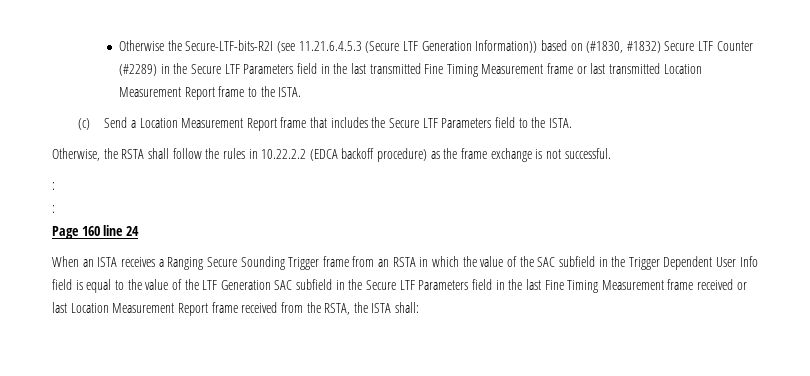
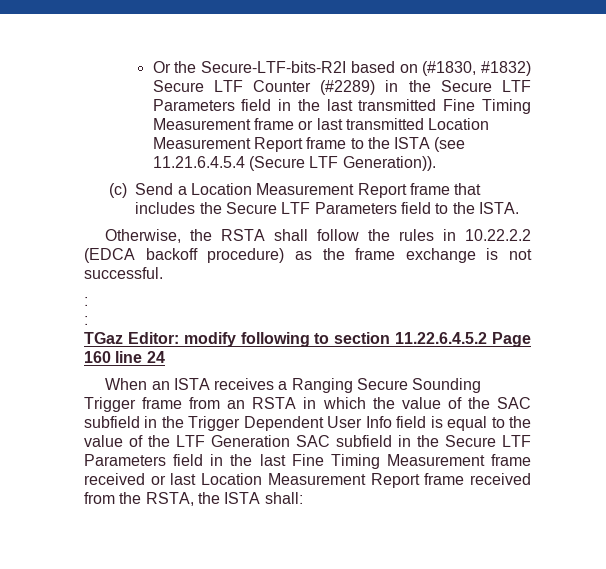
- Otherwise the Secure-LTF-bits-R2I (see 11.21.6.4.5.3 (Secure LTF Generation Information)) based on (#1830, #1832) Secure LTF Counter (#2289) in the Secure LTF Parameters field in the last transmitted Fine Timing Measurement frame or last transmitted Location Measurement Report frame to the ISTA.
+ Or the Secure-LTF-bits-R2I based on (#1830, #1832) Secure LTF Counter (#2289) in the Secure LTF Parameters field in the last transmitted Fine Timing Measurement frame or last transmitted Location Measurement Report frame to the ISTA (see 11.21.6.4.5.4 (Secure LTF Generation)).
- Page 160 line 24
+ TGaz Editor: modify following to section 11.22.6.4.5.2 Page 160 line 24

